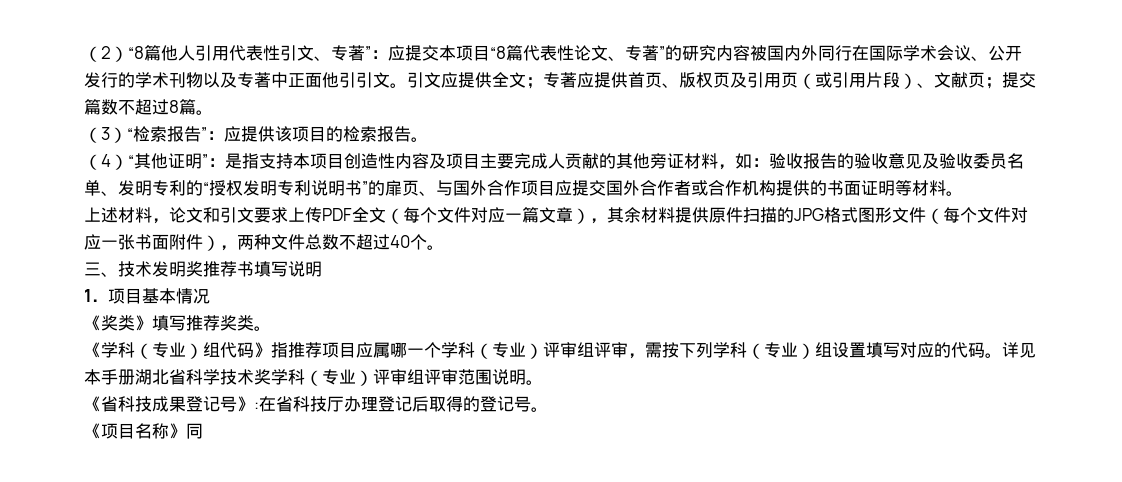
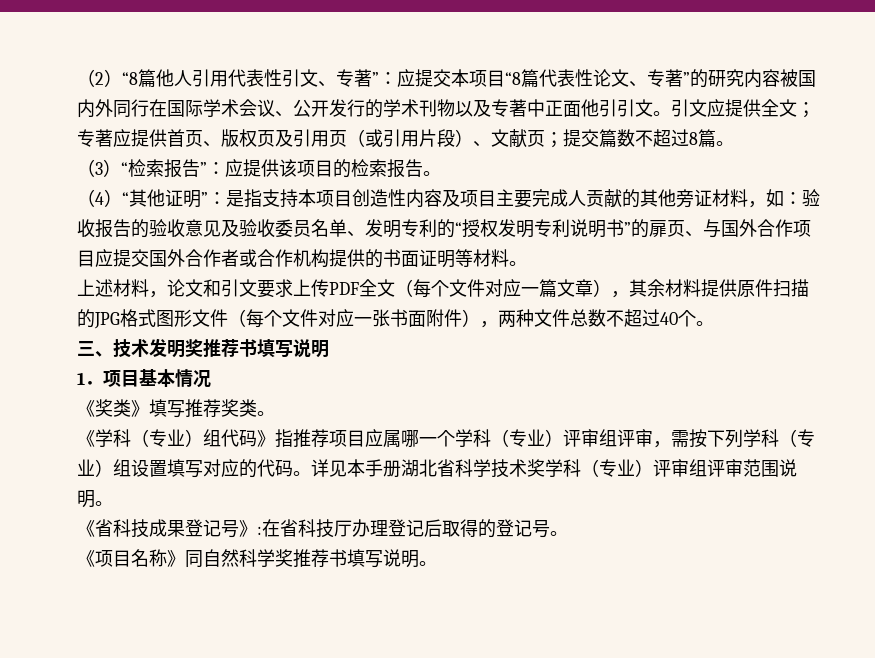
- 《项目名称》同
+ 《项目名称》同自然科学奖推荐书填写说明。

